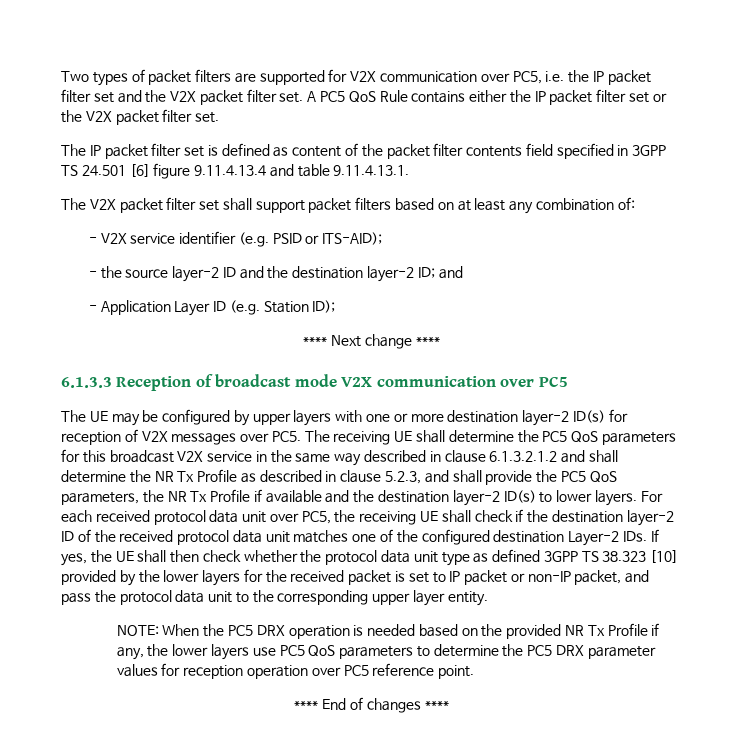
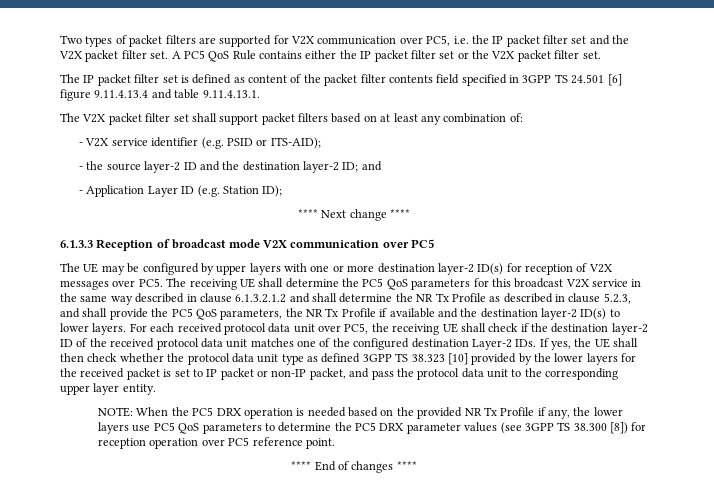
- NOTE: When the PC5 DRX operation is needed based on the provided NR Tx Profile if any, the lower layers use PC5 QoS parameters to determine the PC5 DRX parameter values for reception operation over PC5 reference point.
+ NOTE: When the PC5 DRX operation is needed based on the provided NR Tx Profile if any, the lower layers use PC5 QoS parameters to determine the PC5 DRX parameter values (see 3GPP TS 38.300 [8]) for reception operation over PC5 reference point.

